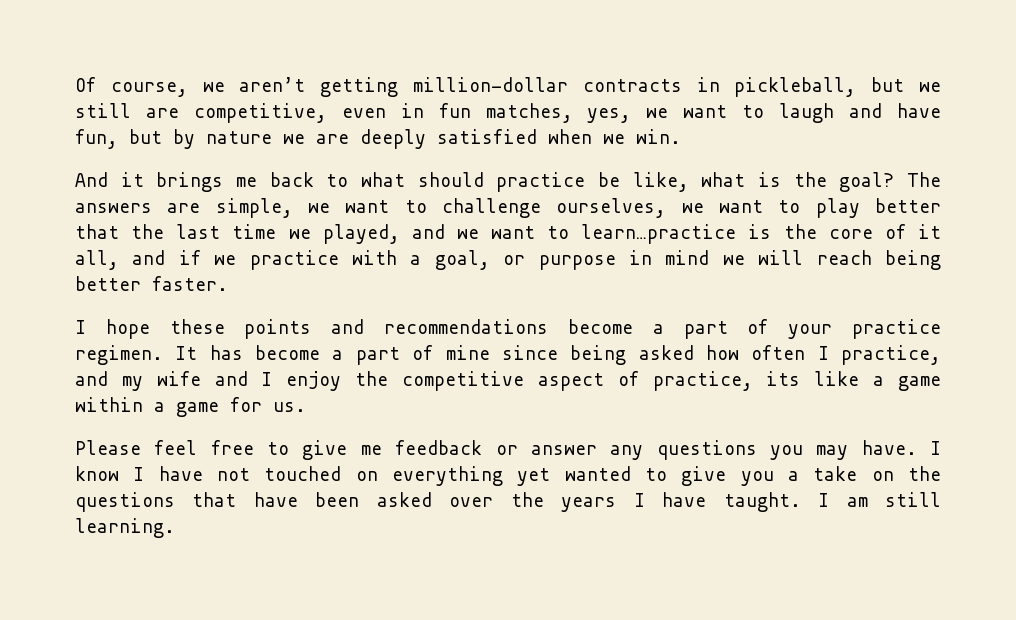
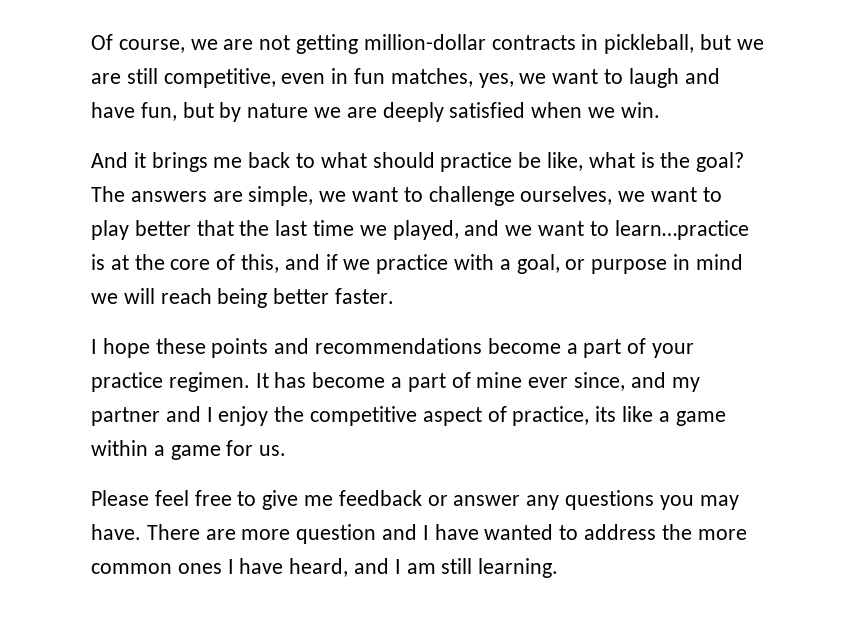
- Of course, we aren’t getting million-dollar contracts in pickleball, but we still are competitive, even in fun matches, yes, we want to laugh and have fun, but by nature we are deeply satisfied when we win.
+ Of course, we are not getting million-dollar contracts in pickleball, but we are still competitive, even in fun matches, yes, we want to laugh and have fun, but by nature we are deeply satisfied when we win.
- The answers are simple, we want to challenge ourselves, we want to play better that the last time we played, and we want to learn…practice is the core of it all, and if we practice with a goal, or purpose in mind we will reach being better faster.
+ The answers are simple, we want to challenge ourselves, we want to play better that the last time we played, and we want to learn…practice is at the core of this, and if we practice with a goal, or purpose in mind we will reach being better faster.
- It has become a part of mine since being asked how often I practice, and my wife and I enjoy the competitive aspect of practice, its like a game within a game for us.
+ It has become a part of mine ever since, and my partner and I enjoy the competitive aspect of practice, its like a game within a game for us.
- I know I have not touched on everything yet wanted to give you a take on the questions that have been asked over the years I have taught. I am still learning.
+ There are more question and I have wanted to address the more common ones I have heard, and I am still learning.

